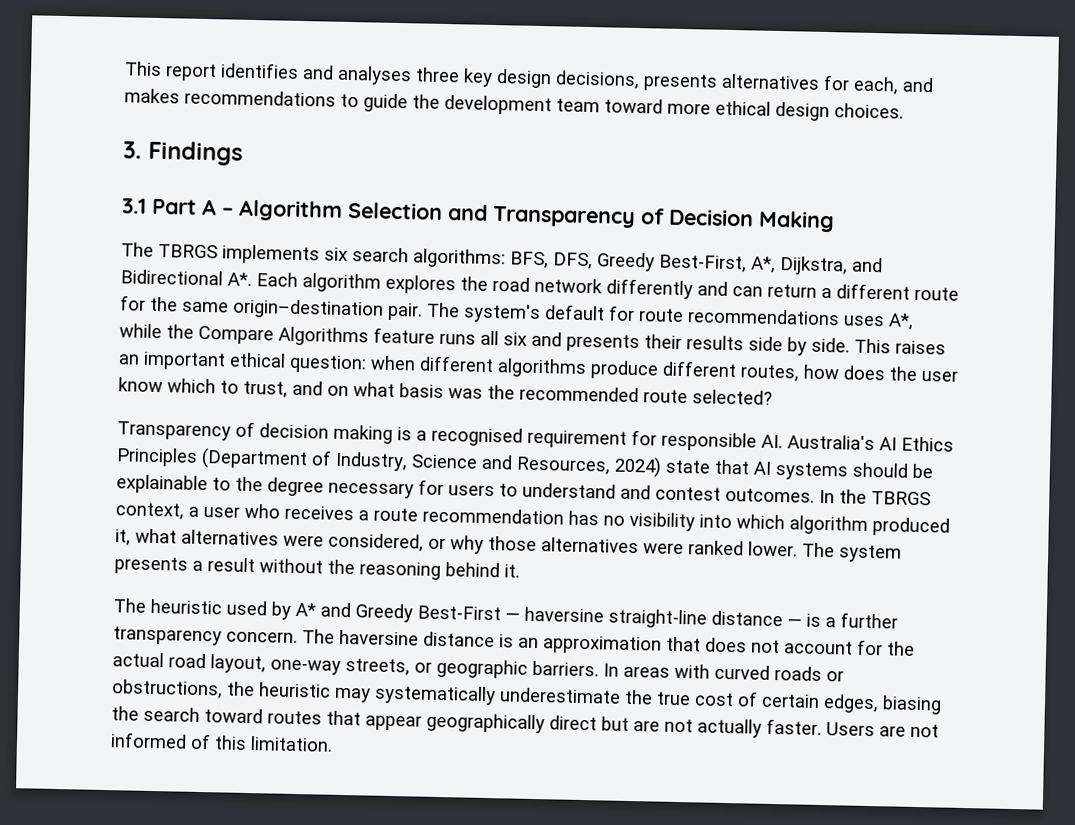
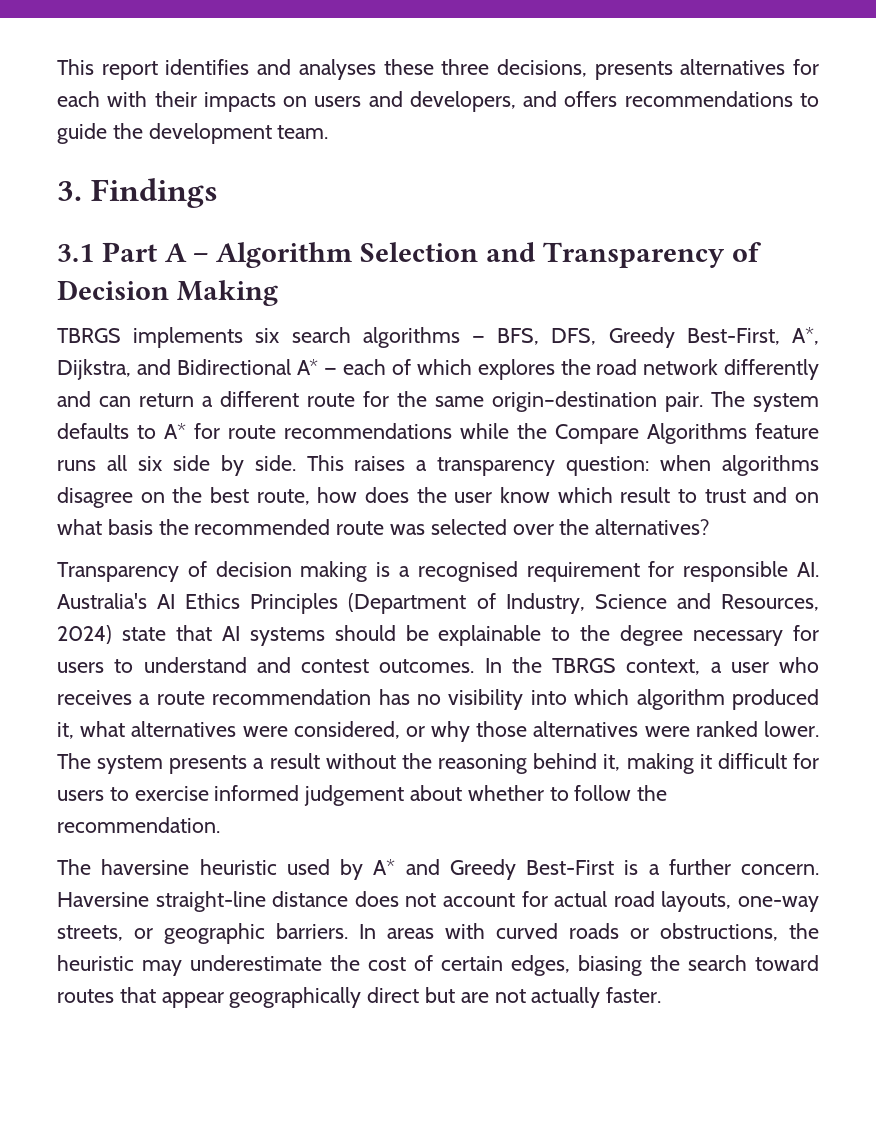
- This report identifies and analyses three key design decisions, presents alternatives for each, and makes recommendations to guide the development team toward more ethical design choices.
+ This report identifies and analyses these three decisions, presents alternatives for each with their impacts on users and developers, and offers recommendations to guide the development team.
- The TBRGS implements six search algorithms: BFS, DFS, Greedy Best-First, A*, Dijkstra, and Bidirectional A*. Each algorithm explores the road network differently and can return a different route for the same origin–destination pair.
+ TBRGS implements six search algorithms — BFS, DFS, Greedy Best-First, A*, Dijkstra, and Bidirectional A* — each of which explores the road network differently and can return a different route for the same origin–destination pair.
- The system's default for route recommendations uses A*, while the Compare Algorithms feature runs all six and presents their results side by side.
+ The system defaults to A* for route recommendations while the Compare Algorithms feature runs all six side by side.
- This raises an important ethical question: when different algorithms produce different routes, how does the user know which to trust, and on what basis was the recommended route selected?
+ This raises a transparency question: when algorithms disagree on the best route, how does the user know which result to trust and on what basis the recommended route was selected over the alternatives?
- The system presents a result without the reasoning behind it.
- The heuristic used by A* and Greedy Best-First — haversine straight-line distance — is a further transparency concern. The haversine distance is an approximation that does not account for the actual road layout, one-way streets, or geographic barriers.
+ The system presents a result without the reasoning behind it, making it difficult for users to exercise informed judgement about whether to follow the recommendation.
+ The haversine heuristic used by A* and Greedy Best-First is a further concern. Haversine straight-line distance does not account for actual road layouts, one-way streets, or geographic barriers.
- In areas with curved roads or obstructions, the heuristic may systematically underestimate the true cost of certain edges, biasing the search toward routes that appear geographically direct but are not actually faster. Users are not informed of this limitation.
+ In areas with curved roads or obstructions, the heuristic may underestimate the cost of certain edges, biasing the search toward routes that appear geographically direct but are not actually faster.

